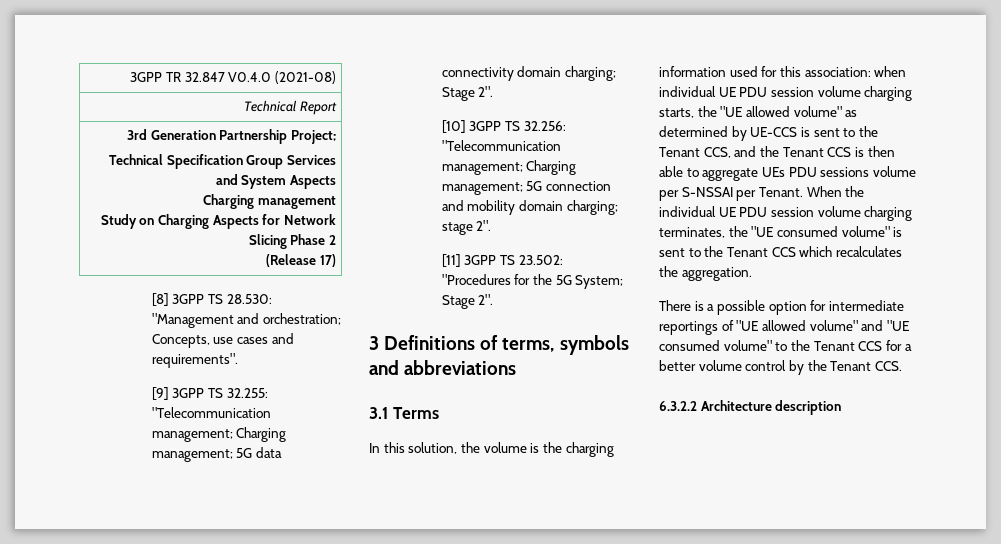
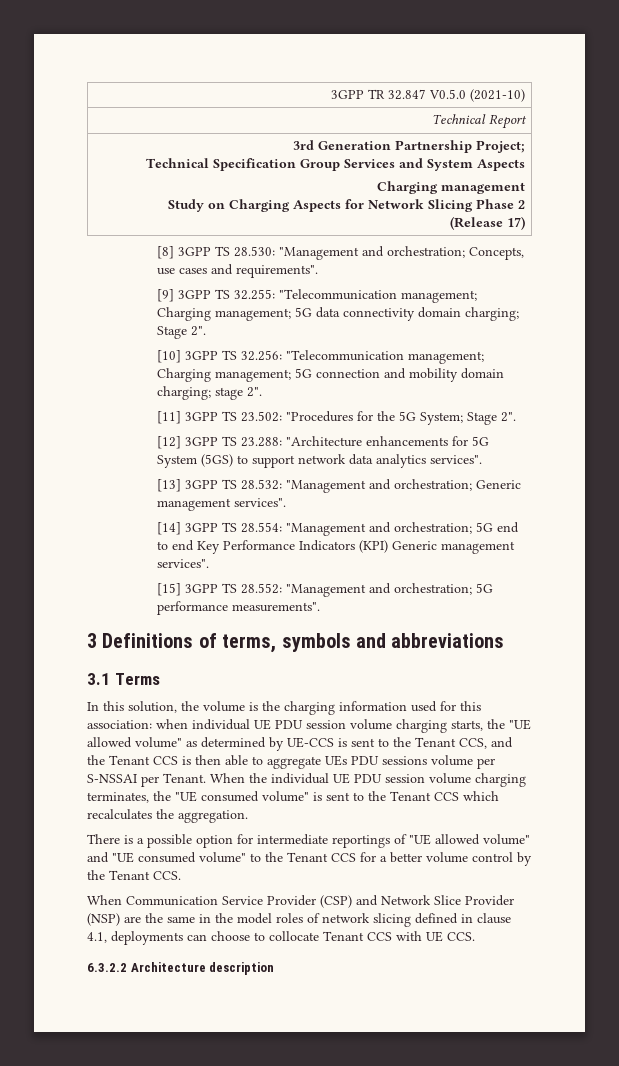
- 3GPP TR 32.847 V0.4.0 (2021-08)
+ 3GPP TR 32.847 V0.5.0 (2021-10)
+ [12] 3GPP TS 23.288: "Architecture enhancements for 5G System (5GS) to support network data analytics services".
+ [13] 3GPP TS 28.532: "Management and orchestration; Generic management services".
+ [14] 3GPP TS 28.554: "Management and orchestration; 5G end to end Key Performance Indicators (KPI) Generic management services".
+ [15] 3GPP TS 28.552: "Management and orchestration; 5G performance measurements".
+ When Communication Service Provider (CSP) and Network Slice Provider (NSP) are the same in the model roles of network slicing defined in clause 4.1, deployments can choose to collocate Tenant CCS with UE CCS.

